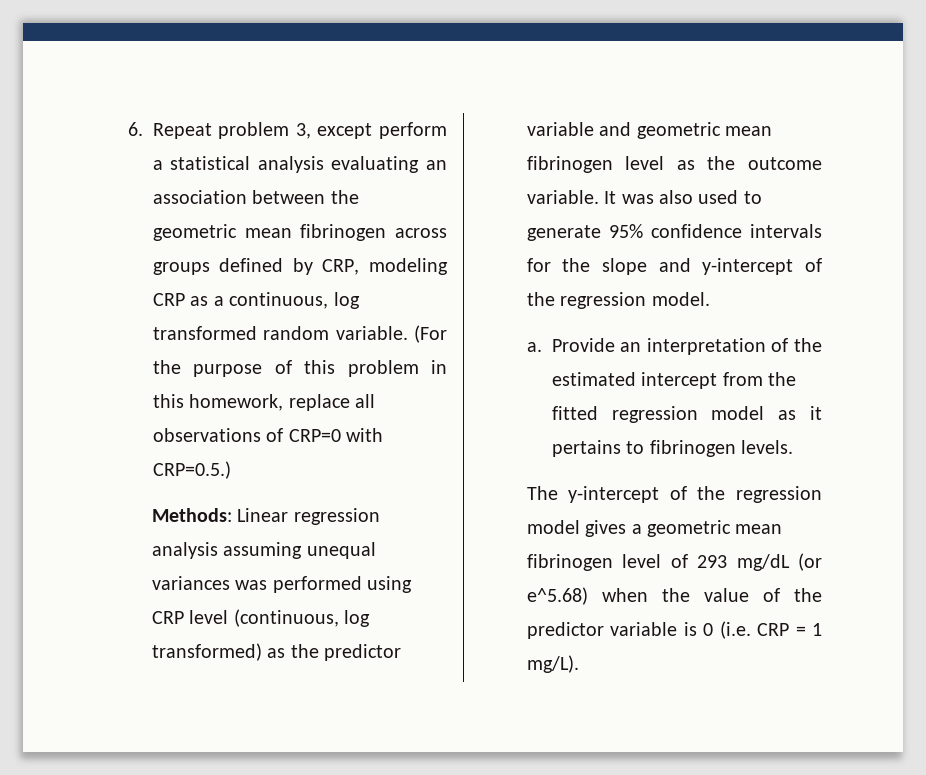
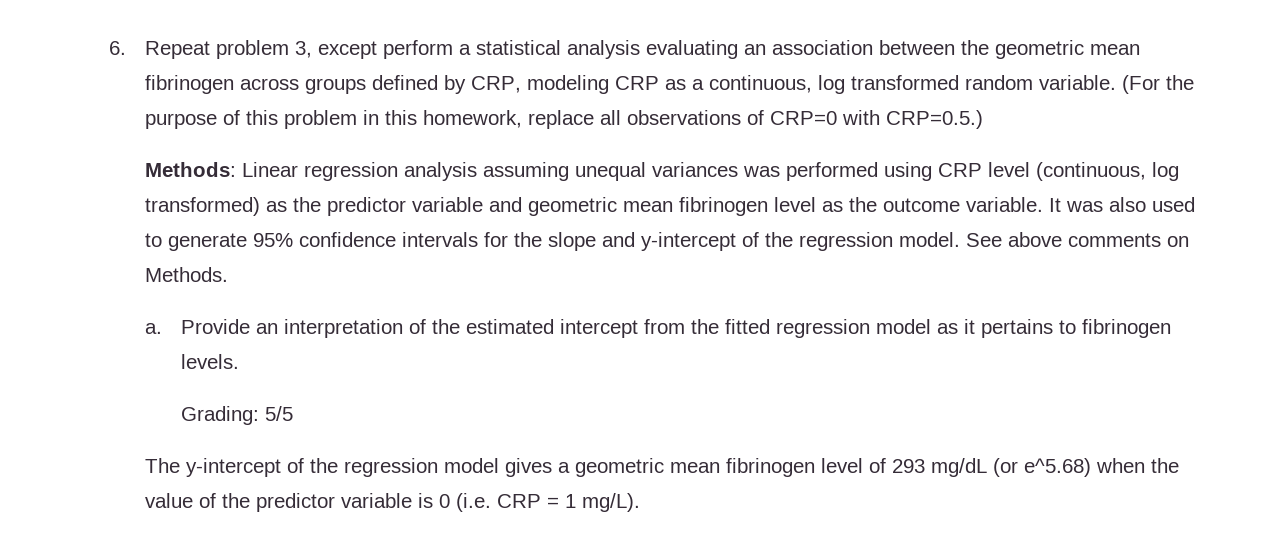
+ See above comments on Methods.
+ Grading: 5/5

